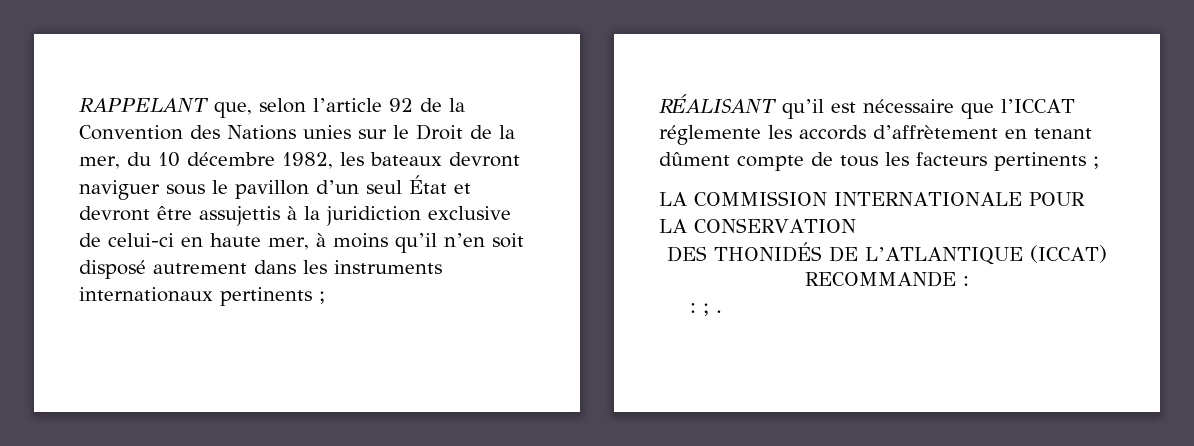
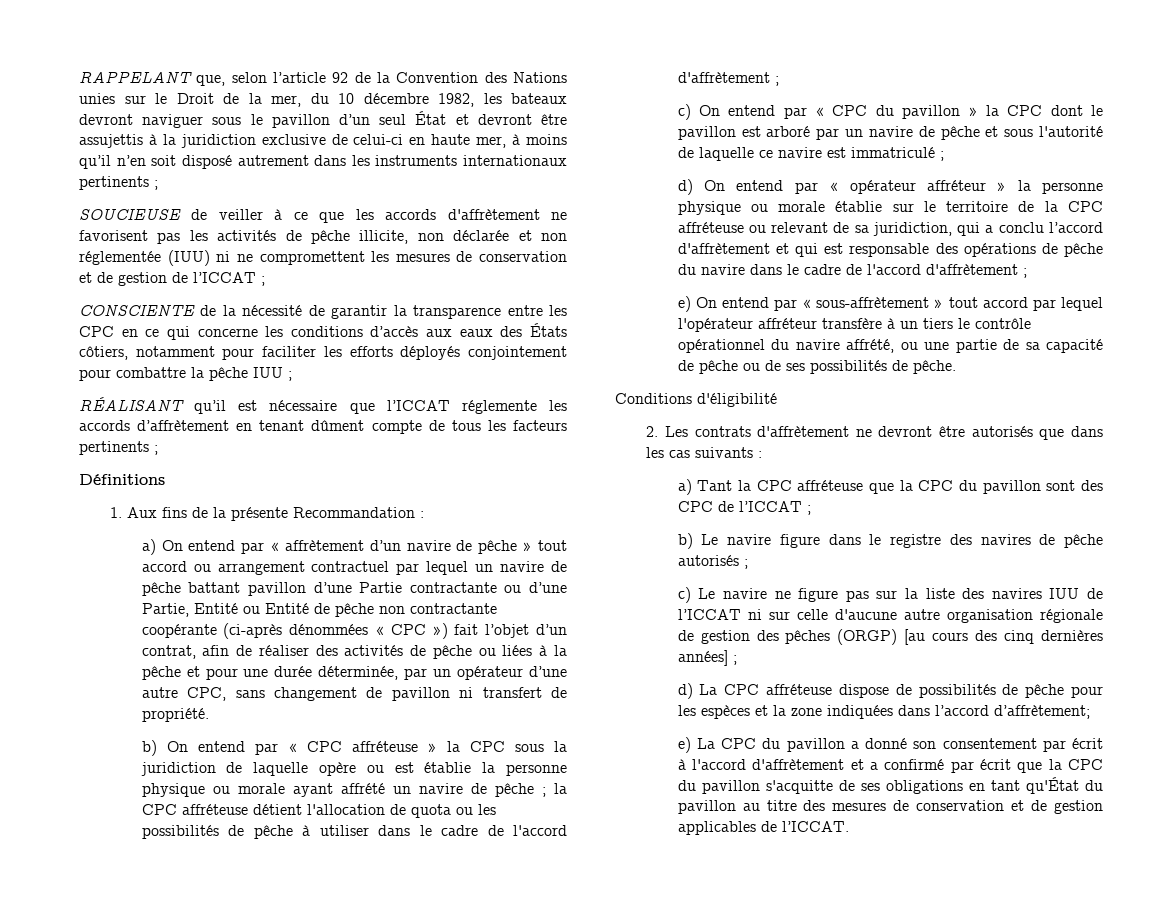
+ SOUCIEUSE de veiller à ce que les accords d'affrètement ne favorisent pas les activités de pêche illicite, non déclarée et non réglementée (IUU) ni ne compromettent les mesures de conservation et de gestion de l’ICCAT ;
+ CONSCIENTE de la nécessité de garantir la transparence entre les CPC en ce qui concerne les conditions d’accès aux eaux des États côtiers, notamment pour faciliter les efforts déployés conjointement pour combattre la pêche IUU ;
- LA COMMISSION INTERNATIONALE POUR LA CONSERVATION
- DES THONIDÉS DE L’ATLANTIQUE (ICCAT) RECOMMANDE :
- : ; .
+ Définitions
+ 1. Aux fins de la présente Recommandation :
+ a) On entend par « affrètement d’un navire de pêche » tout accord ou arrangement contractuel par lequel un navire de pêche battant pavillon d’une Partie contractante ou d’une Partie, Entité ou Entité de pêche non contractante coopérante (ci-après dénommées « CPC ») fait l’objet d’un contrat, afin de réaliser des activités de pêche ou liées à la pêche et pour une durée déterminée, par un opérateur d’une autre CPC, sans changement de pavillon ni transfert de propriété.
+ b) On entend par « CPC affréteuse » la CPC sous la juridiction de laquelle opère ou est établie la personne physique ou morale ayant affrété un navire de pêche ; la CPC affréteuse détient l'allocation de quota ou les possibilités de pêche à utiliser dans le cadre de l'accord d'affrètement ;
+ c) On entend par « CPC du pavillon » la CPC dont le pavillon est arboré par un navire de pêche et sous l'autorité de laquelle ce navire est immatriculé ;
+ d) On entend par « opérateur affréteur » la personne physique ou morale établie sur le territoire de la CPC affréteuse ou relevant de sa juridiction, qui a conclu l’accord d'affrètement et qui est responsable des opérations de pêche du navire dans le cadre de l'accord d'affrètement ;
+ e) On entend par « sous-affrètement » tout accord par lequel l'opérateur affréteur transfère à un tiers le contrôle opérationnel du navire affrété, ou une partie de sa capacité de pêche ou de ses possibilités de pêche.
+ Conditions d'éligibilité
+ 2. Les contrats d'affrètement ne devront être autorisés que dans les cas suivants :
+ a) Tant la CPC affréteuse que la CPC du pavillon sont des CPC de l’ICCAT ;
+ b) Le navire figure dans le registre des navires de pêche autorisés ;
+ c) Le navire ne figure pas sur la liste des navires IUU de l’ICCAT ni sur celle d'aucune autre organisation régionale de gestion des pêches (ORGP) [au cours des cinq dernières années] ;
+ d) La CPC affréteuse dispose de possibilités de pêche pour les espèces et la zone indiquées dans l’accord d’affrètement;
+ e) La CPC du pavillon a donné son consentement par écrit à l'accord d'affrètement et a confirmé par écrit que la CPC du pavillon s'acquitte de ses obligations en tant qu'État du pavillon au titre des mesures de conservation et de gestion applicables de l’ICCAT.

